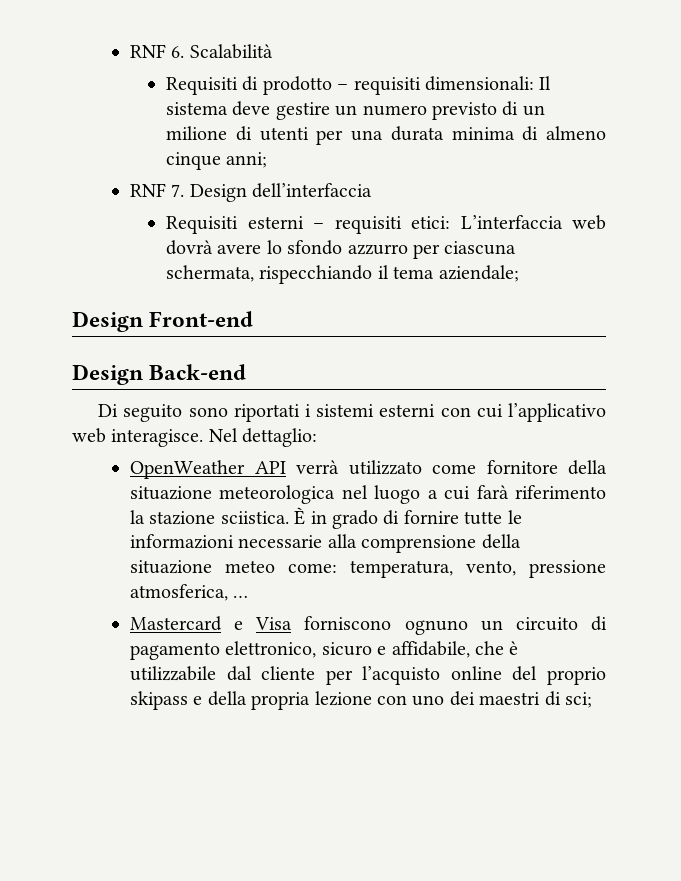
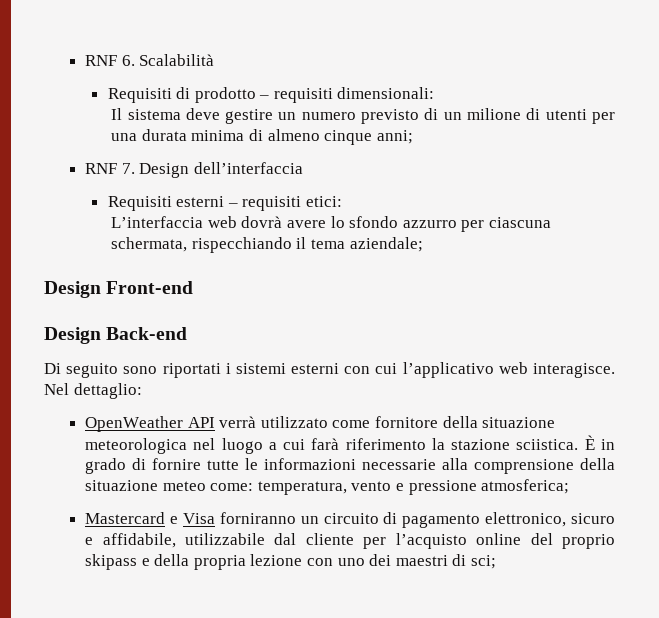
- Requisiti di prodotto – requisiti dimensionali: Il sistema deve gestire un numero previsto di un milione di utenti per una durata minima di almeno cinque anni;
+ Requisiti di prodotto – requisiti dimensionali:
+ Il sistema deve gestire un numero previsto di un milione di utenti per una durata minima di almeno cinque anni;
- Requisiti esterni – requisiti etici: L’interfaccia web dovrà avere lo sfondo azzurro per ciascuna schermata, rispecchiando il tema aziendale;
+ Requisiti esterni – requisiti etici:
+ L’interfaccia web dovrà avere lo sfondo azzurro per ciascuna schermata, rispecchiando il tema aziendale;
- È in grado di fornire tutte le informazioni necessarie alla comprensione della situazione meteo come: temperatura, vento, pressione atmosferica, …
+ È in grado di fornire tutte le informazioni necessarie alla comprensione della situazione meteo come: temperatura, vento e pressione atmosferica;
- Mastercard e Visa forniscono ognuno un circuito di pagamento elettronico, sicuro e affidabile, che è utilizzabile dal cliente per l’acquisto online del proprio skipass e della propria lezione con uno dei maestri di sci;
+ Mastercard e Visa forniranno un circuito di pagamento elettronico, sicuro e affidabile, utilizzabile dal cliente per l’acquisto online del proprio skipass e della propria lezione con uno dei maestri di sci;

